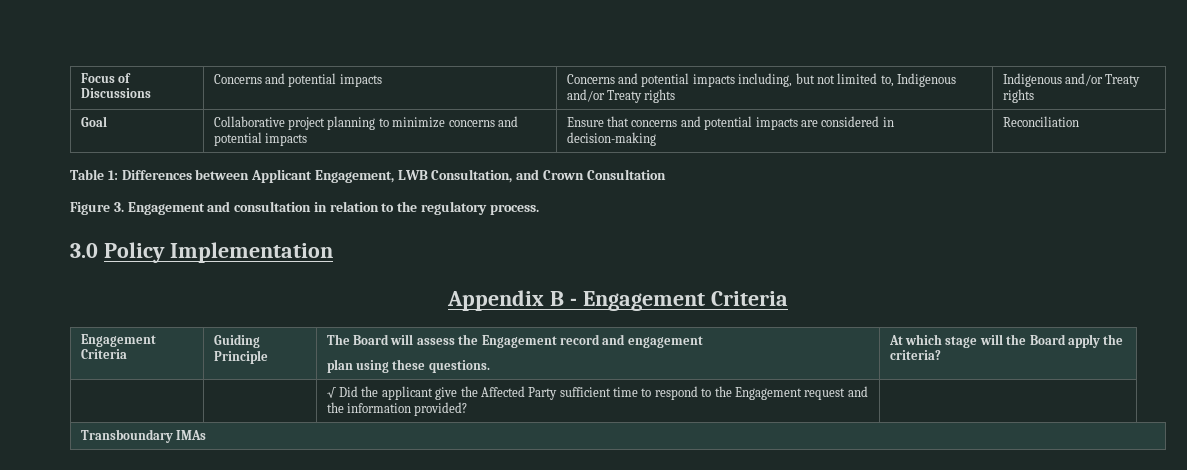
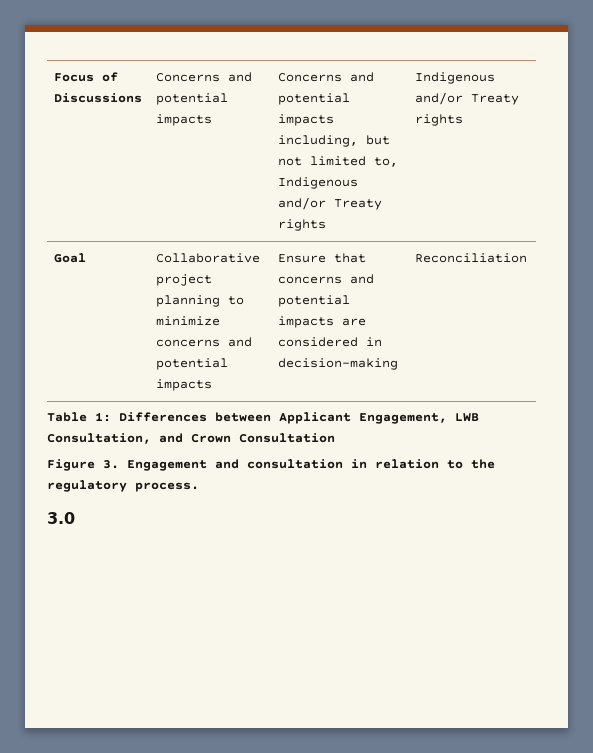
- 3.0 Policy Implementation
- Appendix B - Engagement Criteria
- Engagement Criteria | Guiding Principle | The Board will assess the Engagement record and engagement
- plan using these questions. | At which stage will the Board apply the criteria?
- | | √ Did the applicant give the Affected Party sufficient time to respond to the Engagement request and the information provided? |
- Transboundary IMAs
+ 3.0

